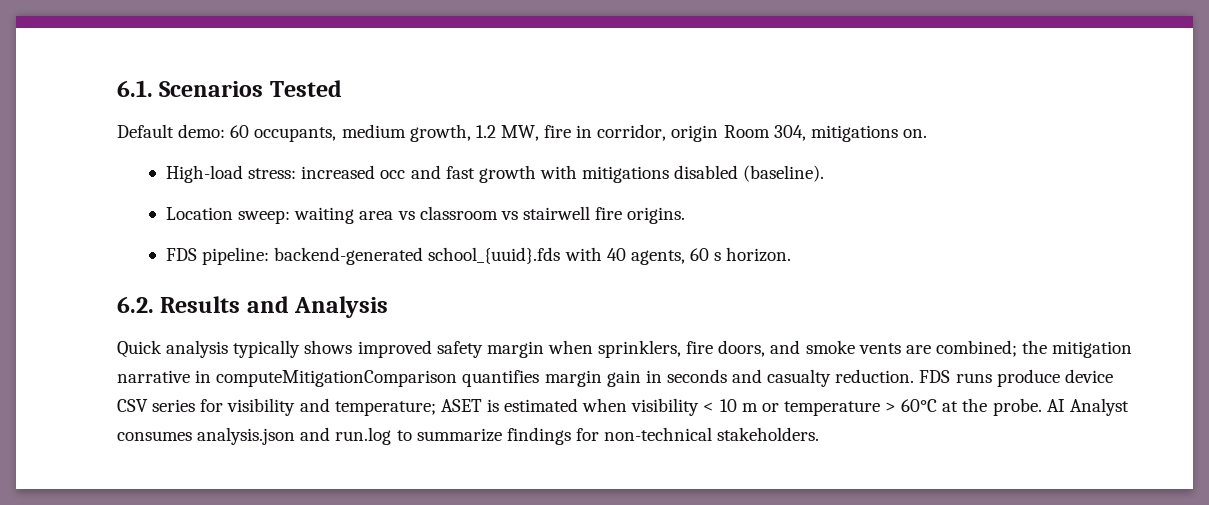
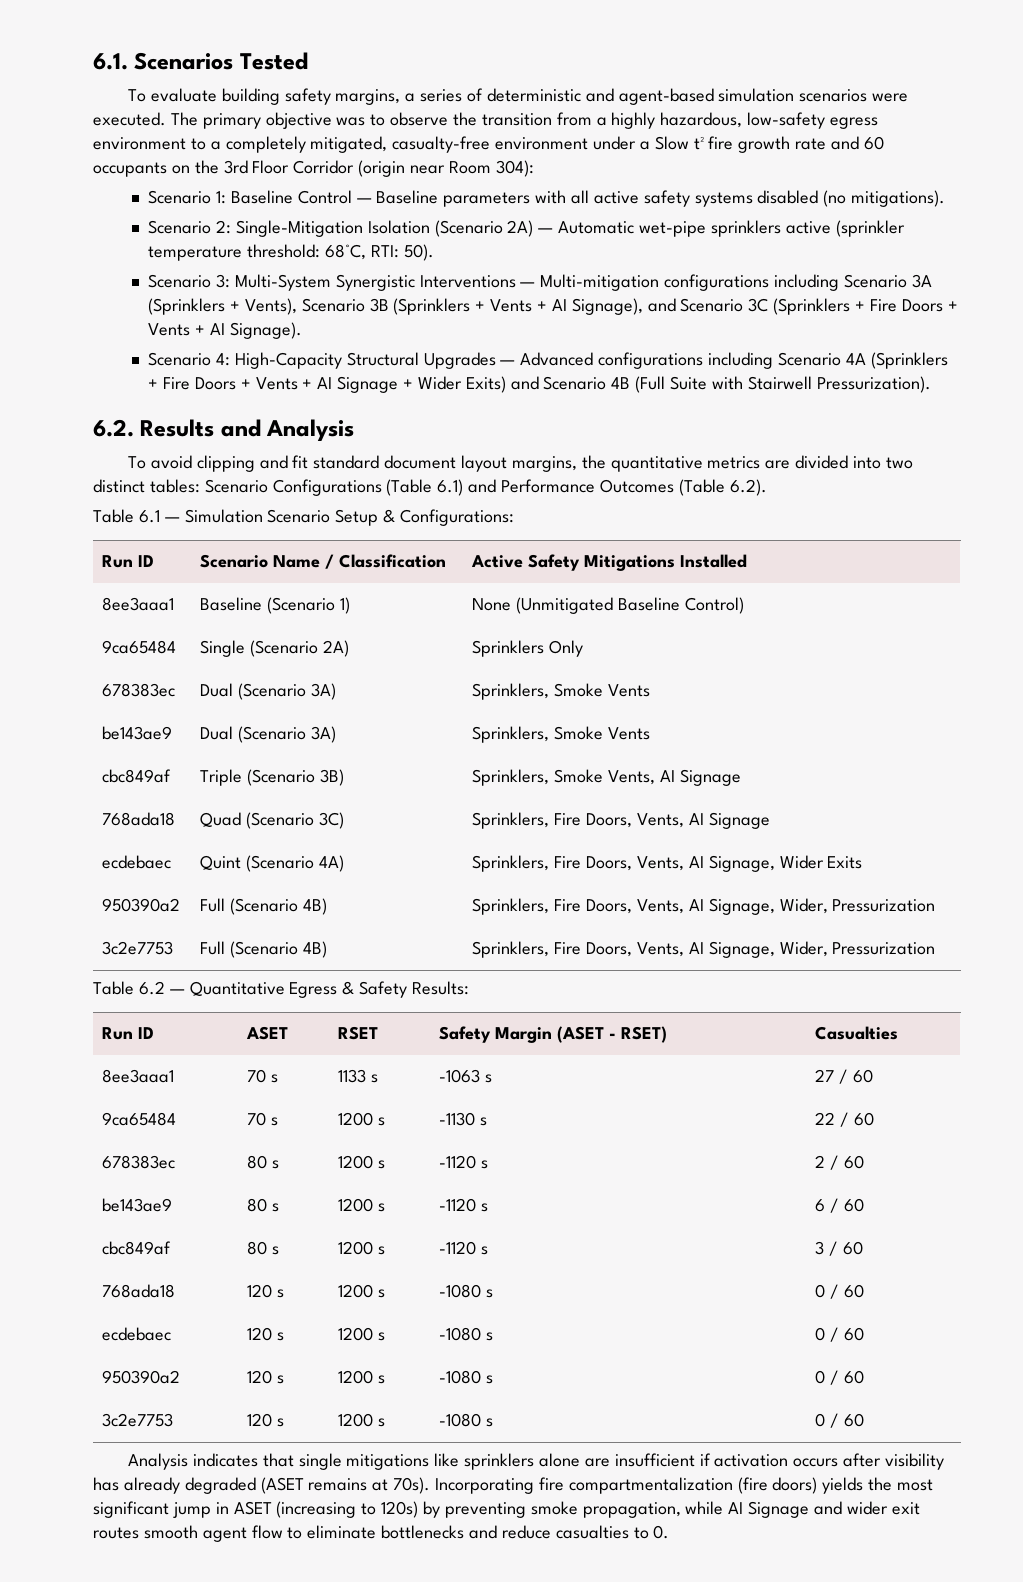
- Default demo: 60 occupants, medium growth, 1.2 MW, fire in corridor, origin Room 304, mitigations on.
- High-load stress: increased occ and fast growth with mitigations disabled (baseline).
- Location sweep: waiting area vs classroom vs stairwell fire origins.
- FDS pipeline: backend-generated school_{uuid}.fds with 40 agents, 60 s horizon.
+ To evaluate building safety margins, a series of deterministic and agent-based simulation scenarios were executed. The primary objective was to observe the transition from a highly hazardous, low-safety egress environment to a completely mitigated, casualty-free environment under a Slow t² fire growth rate and 60 occupants on the 3rd Floor Corridor (origin near Room 304):
+ Scenario 1: Baseline Control — Baseline parameters with all active safety systems disabled (no mitigations).
+ Scenario 2: Single-Mitigation Isolation (Scenario 2A) — Automatic wet-pipe sprinklers active (sprinkler temperature threshold: 68°C, RTI: 50).
+ Scenario 3: Multi-System Synergistic Interventions — Multi-mitigation configurations including Scenario 3A (Sprinklers + Vents), Scenario 3B (Sprinklers + Vents + AI Signage), and Scenario 3C (Sprinklers + Fire Doors + Vents + AI Signage).
+ Scenario 4: High-Capacity Structural Upgrades — Advanced configurations including Scenario 4A (Sprinklers + Fire Doors + Vents + AI Signage + Wider Exits) and Scenario 4B (Full Suite with Stairwell Pressurization).
  6.2. Results and Analysis
- Quick analysis typically shows improved safety margin when sprinklers, fire doors, and smoke vents are combined; the mitigation narrative in computeMitigationComparison quantifies margin gain in seconds and casualty reduction. FDS runs produce device CSV series for visibility and temperature; ASET is estimated when visibility < 10 m or temperature > 60°C at the probe. AI Analyst consumes analysis.json and run.log to summarize findings for non-technical stakeholders.
+ To avoid clipping and fit standard document layout margins, the quantitative metrics are divided into two distinct tables: Scenario Configurations (Table 6.1) and Performance Outcomes (Table 6.2).
+ Table 6.1 — Simulation Scenario Setup & Configurations:
+ Run ID | Scenario Name / Classification | Active Safety Mitigations Installed
+ 8ee3aaa1 | Baseline (Scenario 1) | None (Unmitigated Baseline Control)
+ 9ca65484 | Single (Scenario 2A) | Sprinklers Only
+ 678383ec | Dual (Scenario 3A) | Sprinklers, Smoke Vents
+ be143ae9 | Dual (Scenario 3A) | Sprinklers, Smoke Vents
+ cbc849af | Triple (Scenario 3B) | Sprinklers, Smoke Vents, AI Signage
+ 768ada18 | Quad (Scenario 3C) | Sprinklers, Fire Doors, Vents, AI Signage
+ ecdebaec | Quint (Scenario 4A) | Sprinklers, Fire Doors, Vents, AI Signage, Wider Exits
+ 950390a2 | Full (Scenario 4B) | Sprinklers, Fire Doors, Vents, AI Signage, Wider, Pressurization
+ 3c2e7753 | Full (Scenario 4B) | Sprinklers, Fire Doors, Vents, AI Signage, Wider, Pressurization
+ Table 6.2 — Quantitative Egress & Safety Results:
+ Run ID | ASET | RSET | Safety Margin (ASET - RSET) | Casualties
+ 8ee3aaa1 | 70 s | 1133 s | -1063 s | 27 / 60
+ 9ca65484 | 70 s | 1200 s | -1130 s | 22 / 60
+ 678383ec | 80 s | 1200 s | -1120 s | 2 / 60
+ be143ae9 | 80 s | 1200 s | -1120 s | 6 / 60
+ cbc849af | 80 s | 1200 s | -1120 s | 3 / 60
+ 768ada18 | 120 s | 1200 s | -1080 s | 0 / 60
+ ecdebaec | 120 s | 1200 s | -1080 s | 0 / 60
+ 950390a2 | 120 s | 1200 s | -1080 s | 0 / 60
+ 3c2e7753 | 120 s | 1200 s | -1080 s | 0 / 60
+ Analysis indicates that single mitigations like sprinklers alone are insufficient if activation occurs after visibility has already degraded (ASET remains at 70s). Incorporating fire compartmentalization (fire doors) yields the most significant jump in ASET (increasing to 120s) by preventing smoke propagation, while AI Signage and wider exit routes smooth agent flow to eliminate bottlenecks and reduce casualties to 0.

